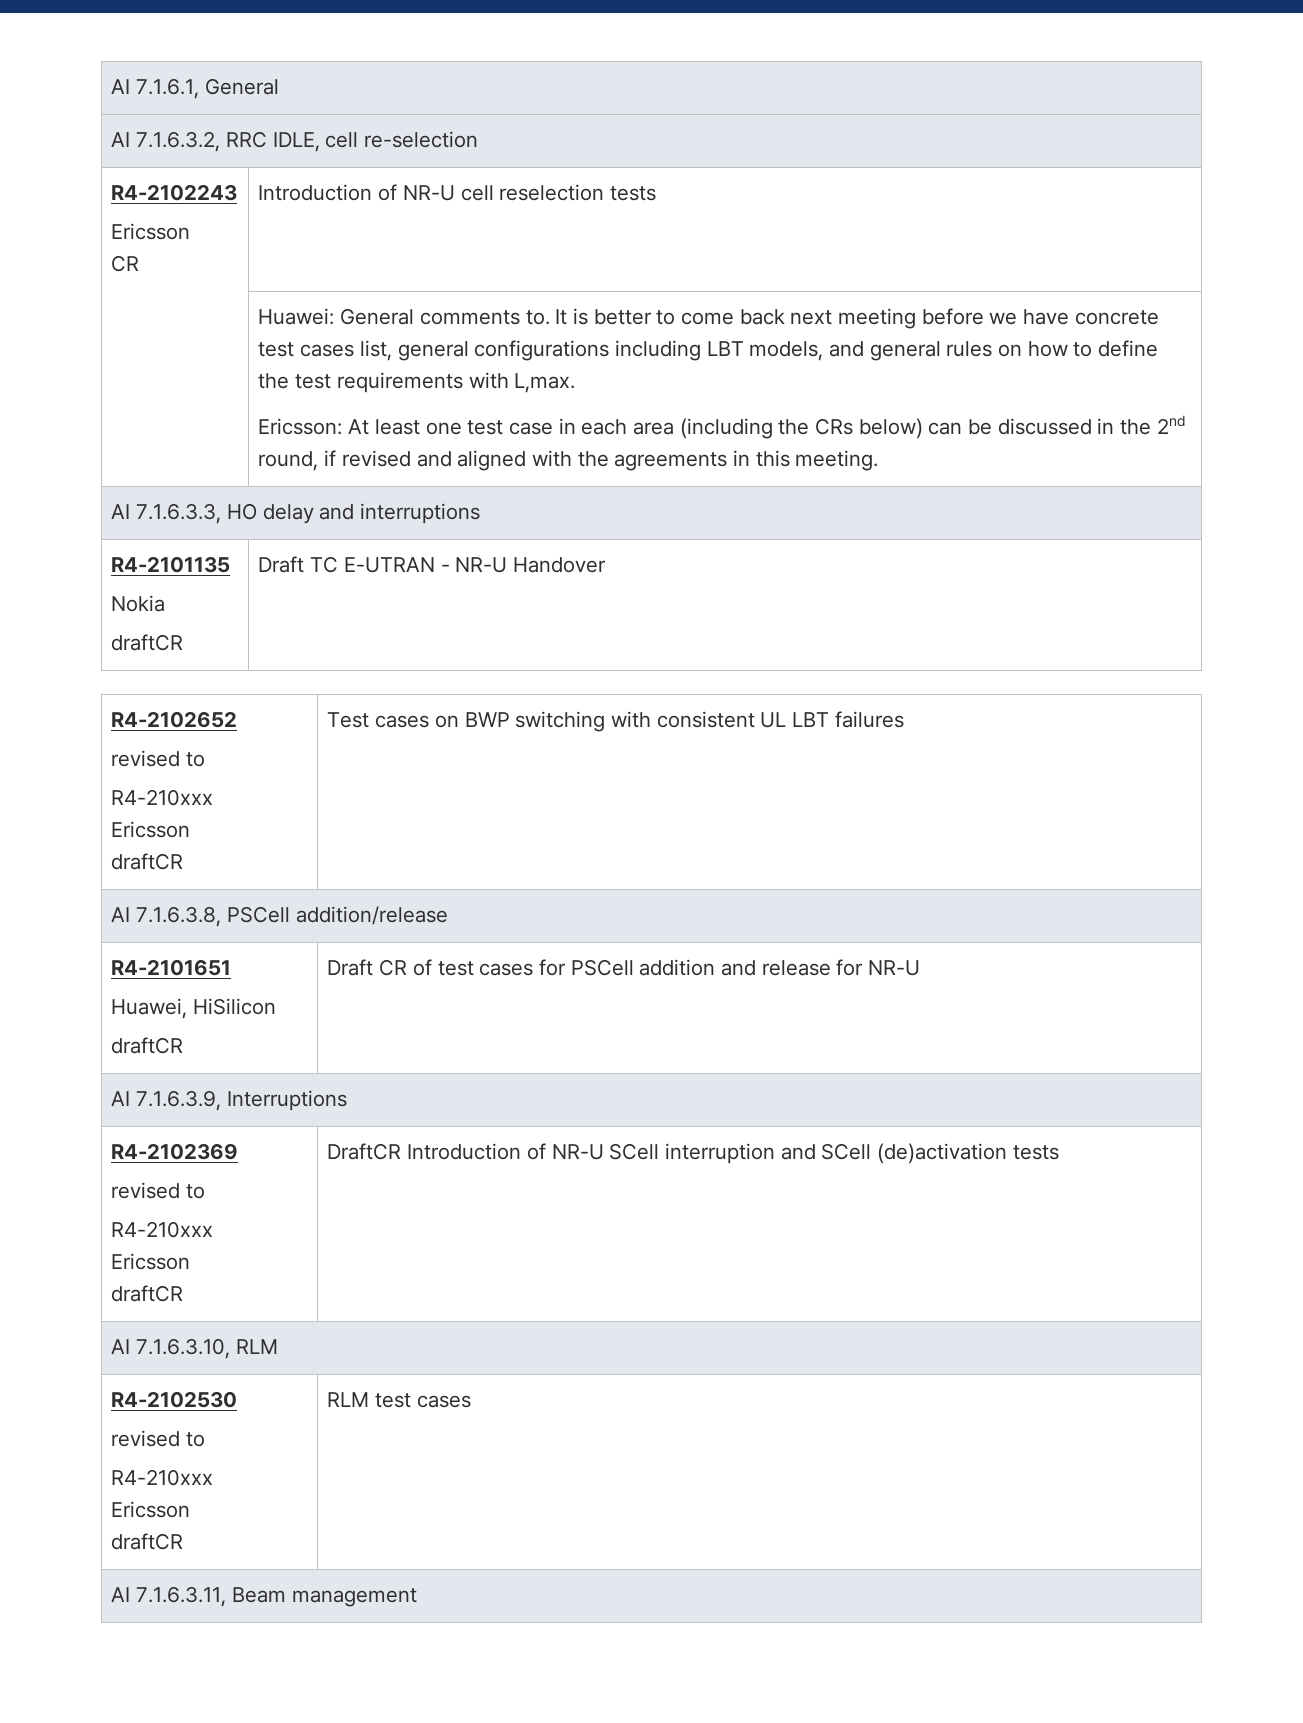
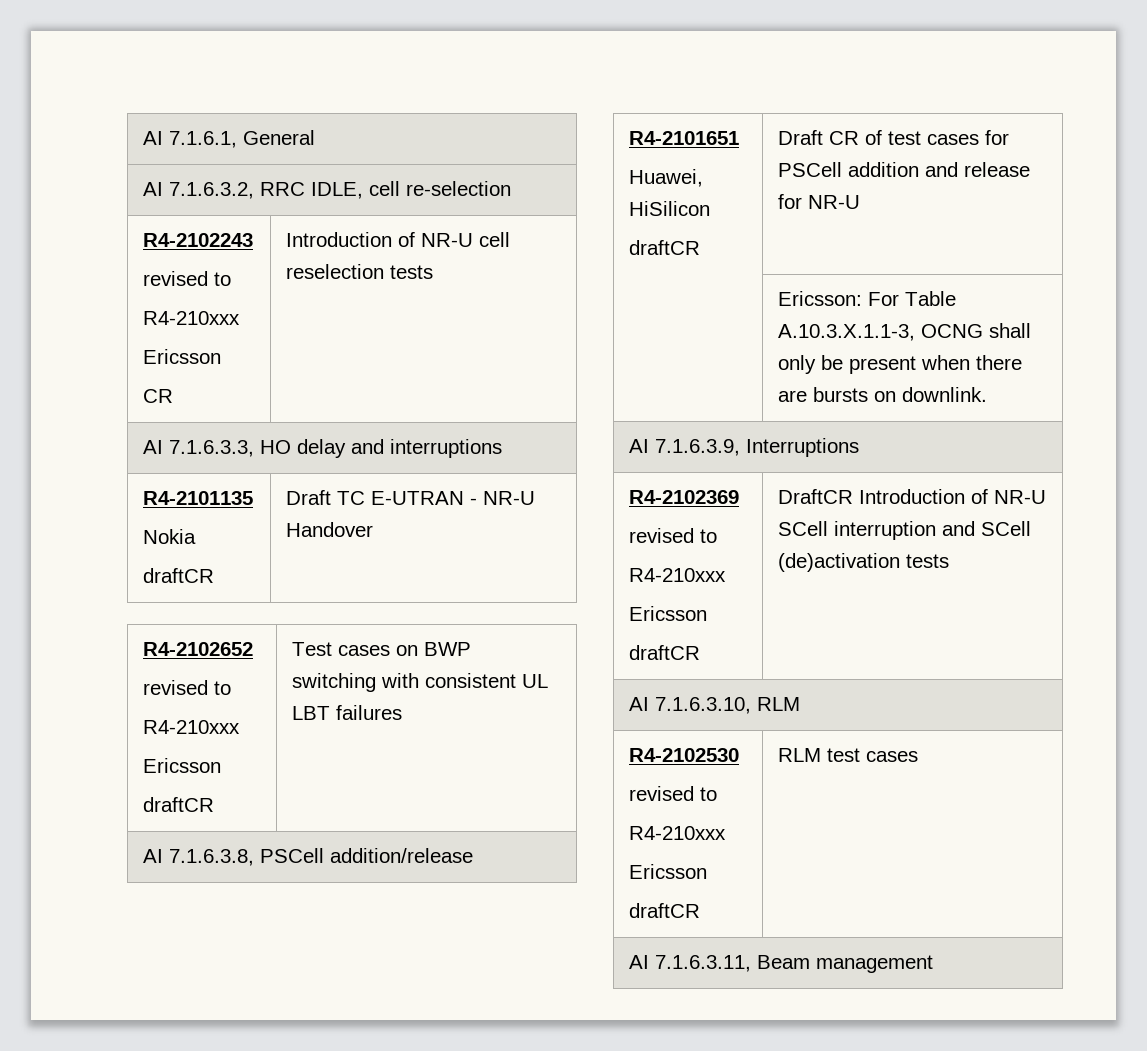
  R4-2102243
+ revised to
+ R4-210xxx
- Huawei: General comments to. It is better to come back next meeting before we have concrete test cases list, general configurations including LBT models, and general rules on how to define the test requirements with L,max.
- Ericsson: At least one test case in each area (including the CRs below) can be discussed in the 2nd round, if revised and aligned with the agreements in this meeting.
+ | Ericsson: For Table A.10.3.X.1.1-3, OCNG shall only be present when there are bursts on downlink.

